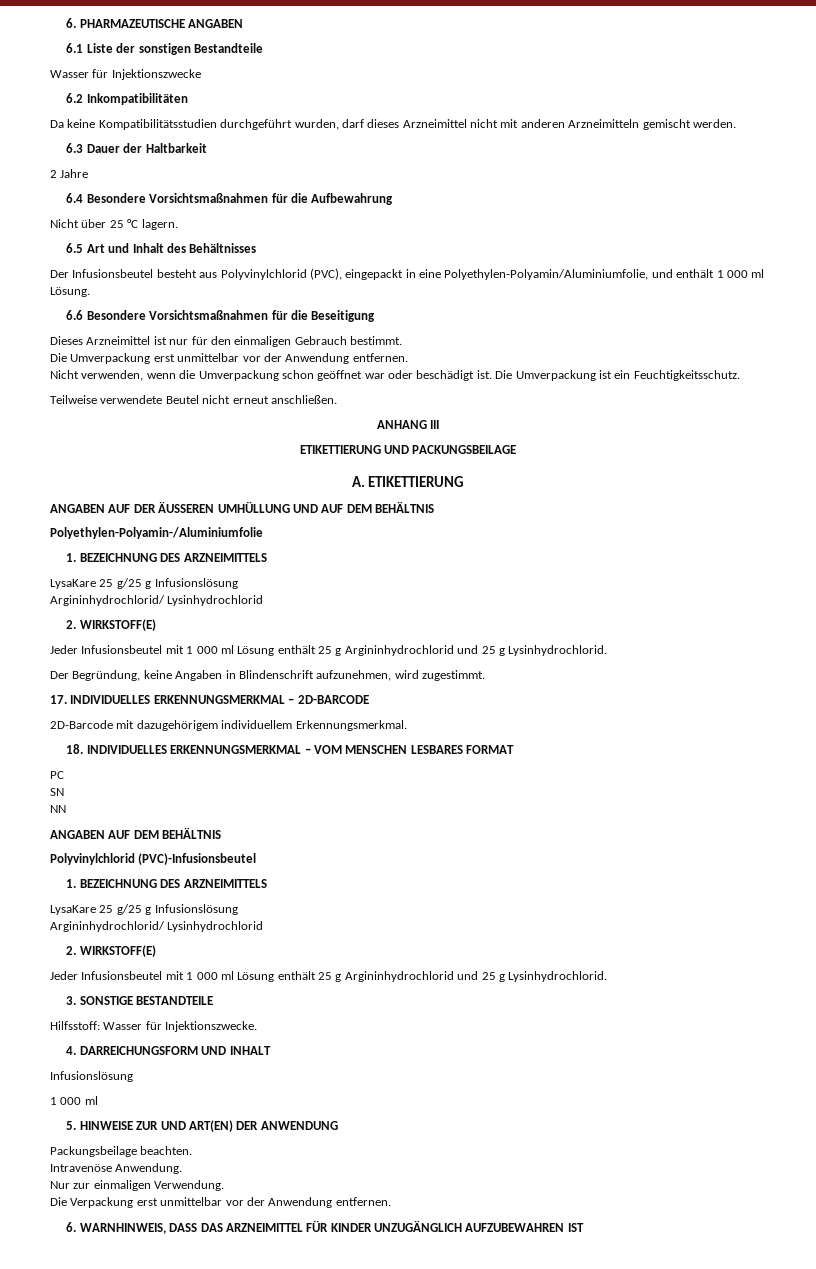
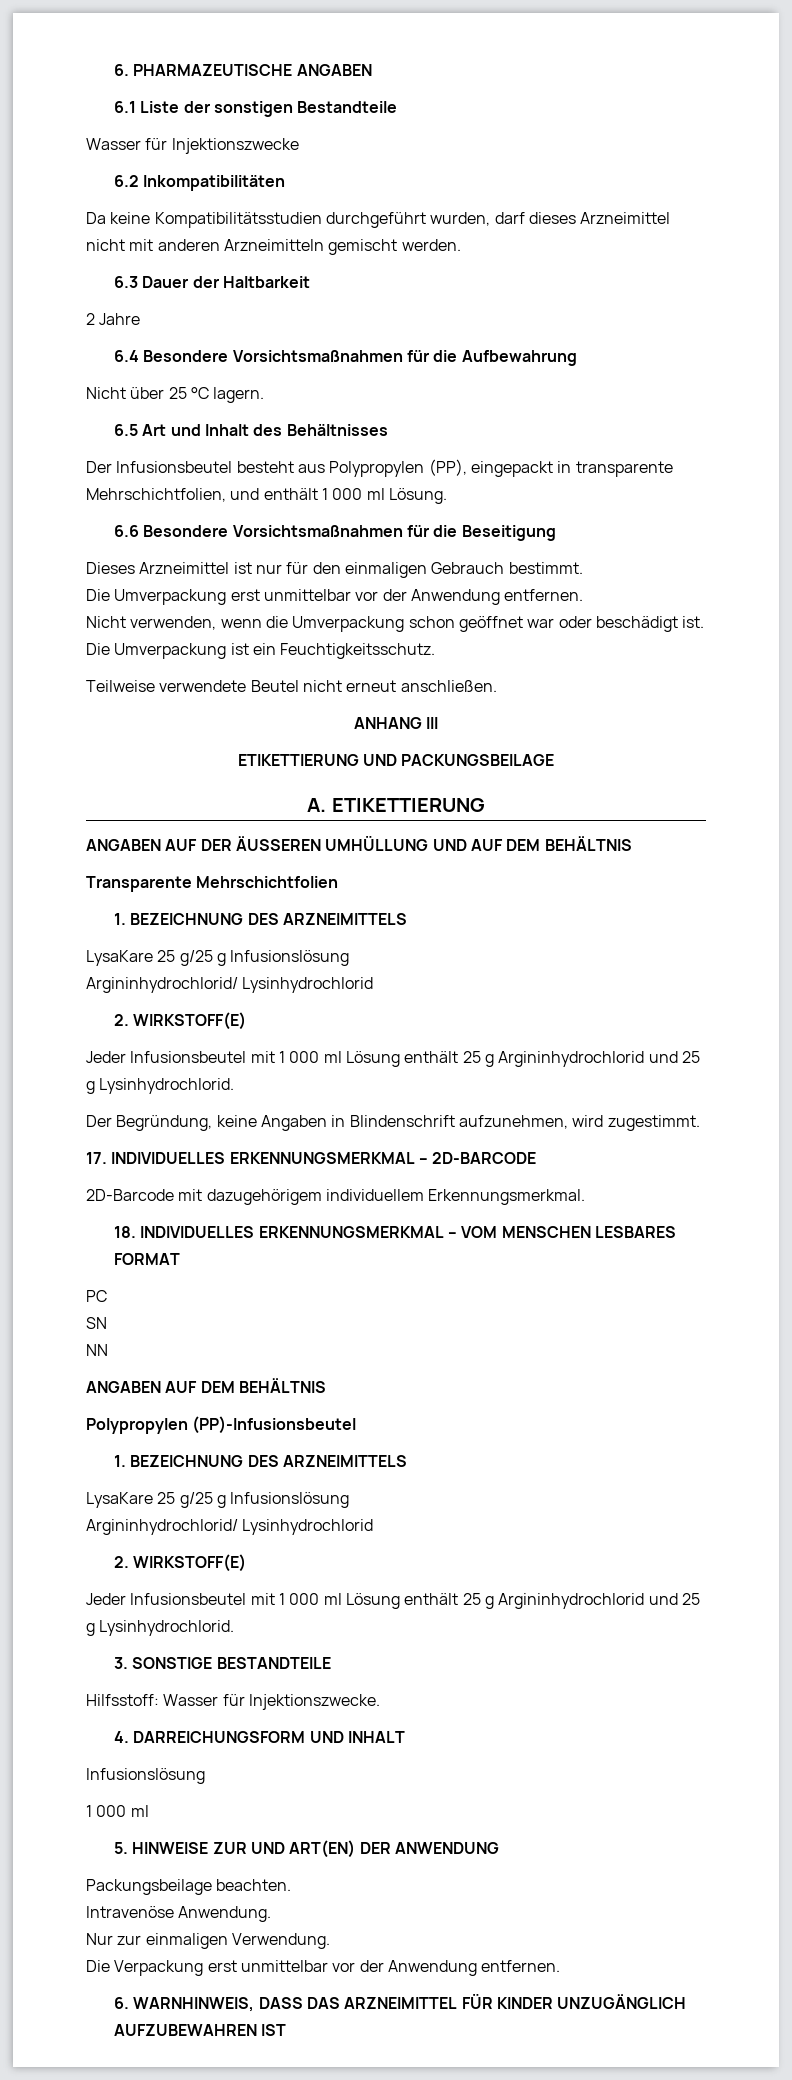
- Der Infusionsbeutel besteht aus Polyvinylchlorid (PVC), eingepackt in eine Polyethylen-Polyamin/Aluminiumfolie, und enthält 1 000 ml Lösung.
+ Der Infusionsbeutel besteht aus Polypropylen (PP), eingepackt in transparente Mehrschichtfolien, und enthält 1 000 ml Lösung.
- Polyethylen-Polyamin-/Aluminiumfolie
+ Transparente Mehrschichtfolien
- Polyvinylchlorid (PVC)-Infusionsbeutel
+ Polypropylen (PP)-Infusionsbeutel

